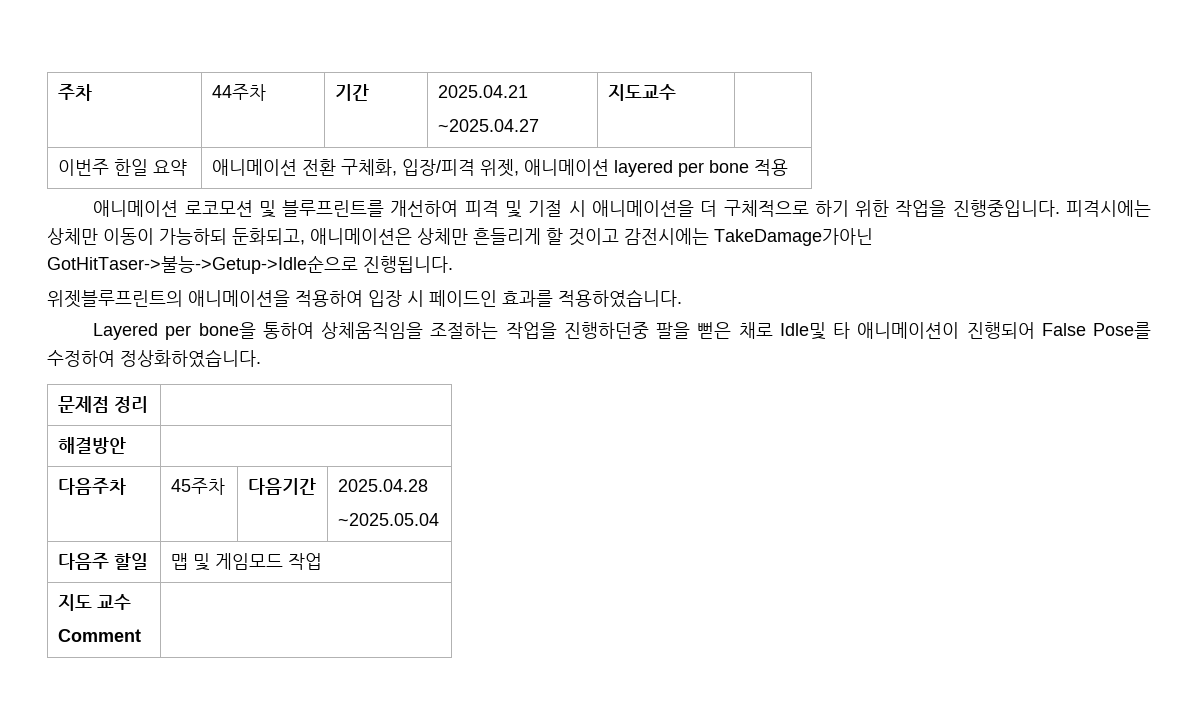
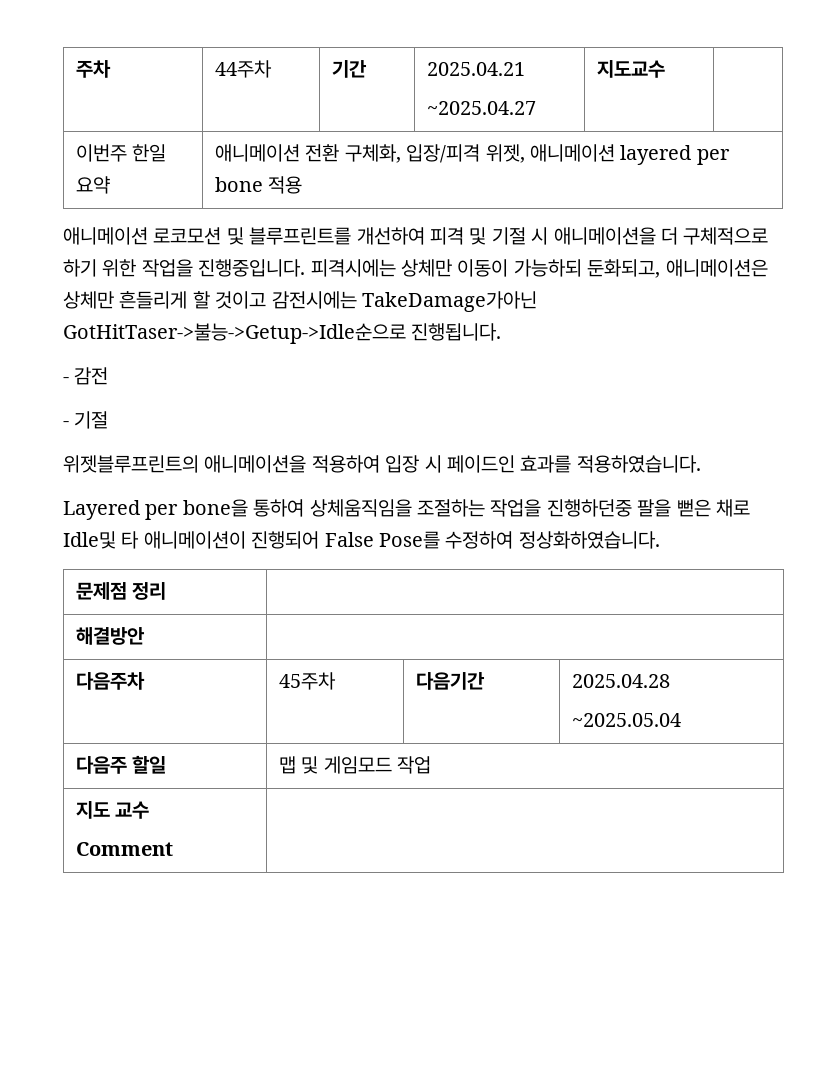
+ - 감전
+ - 기절

